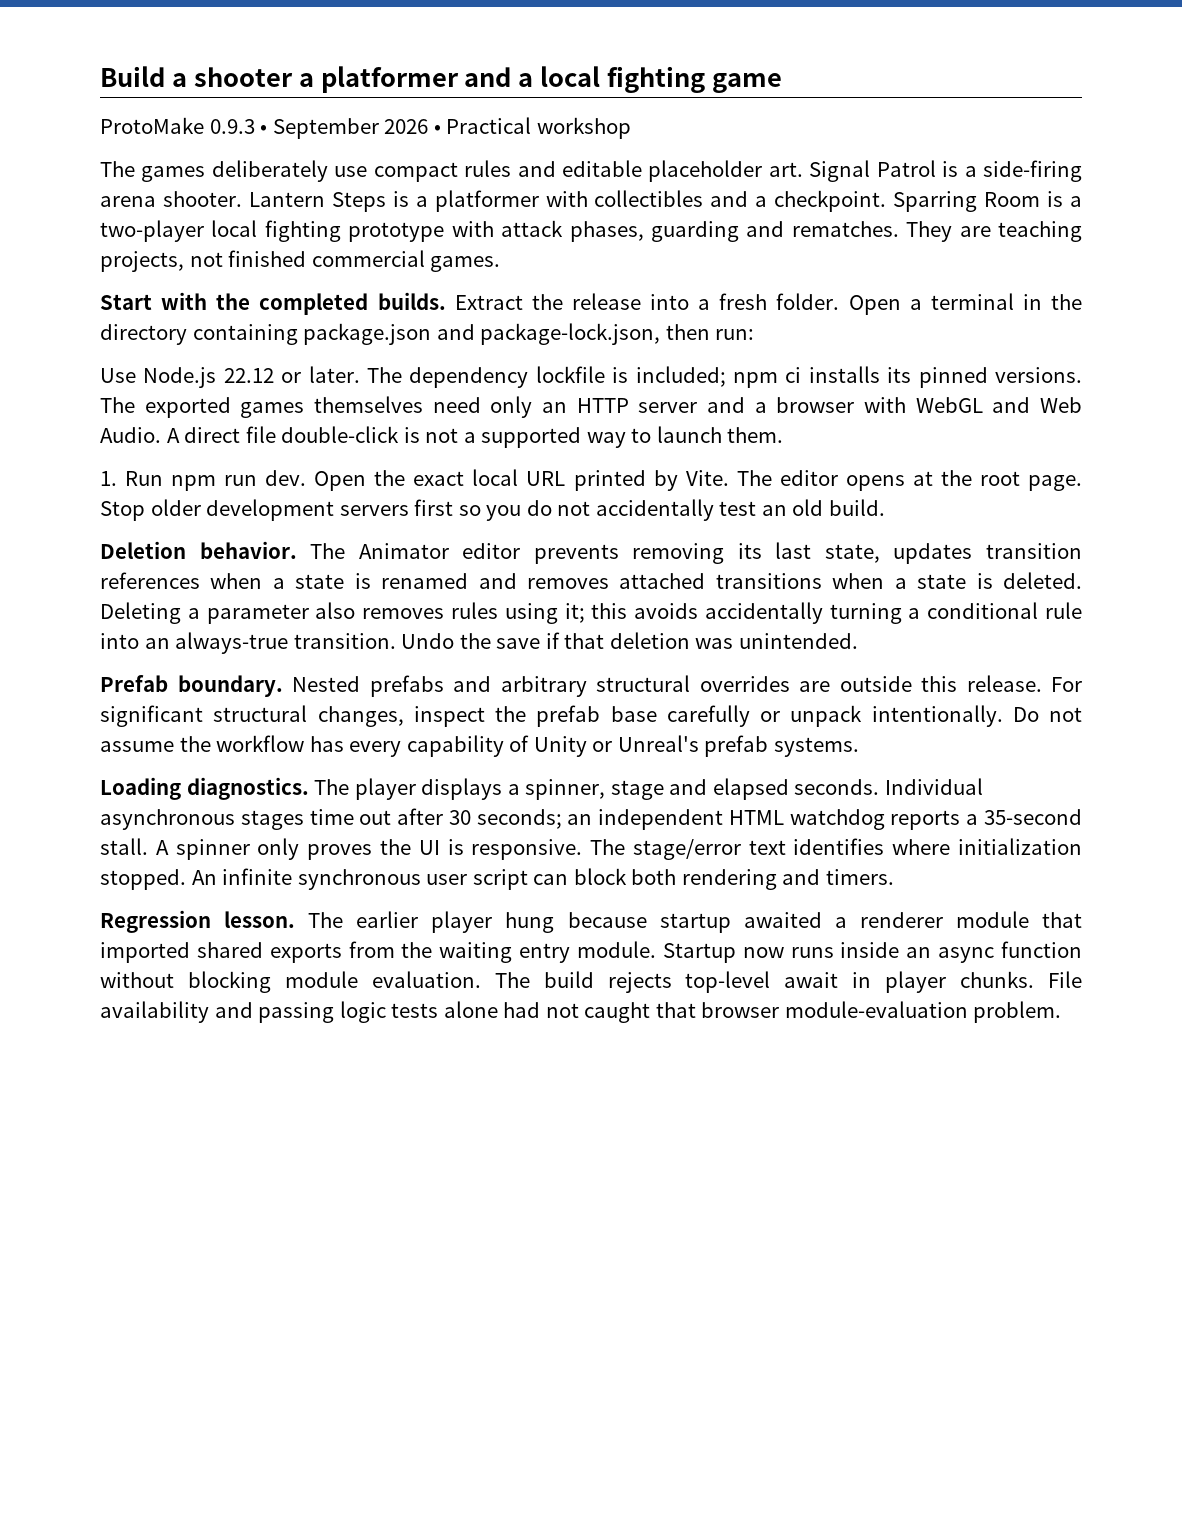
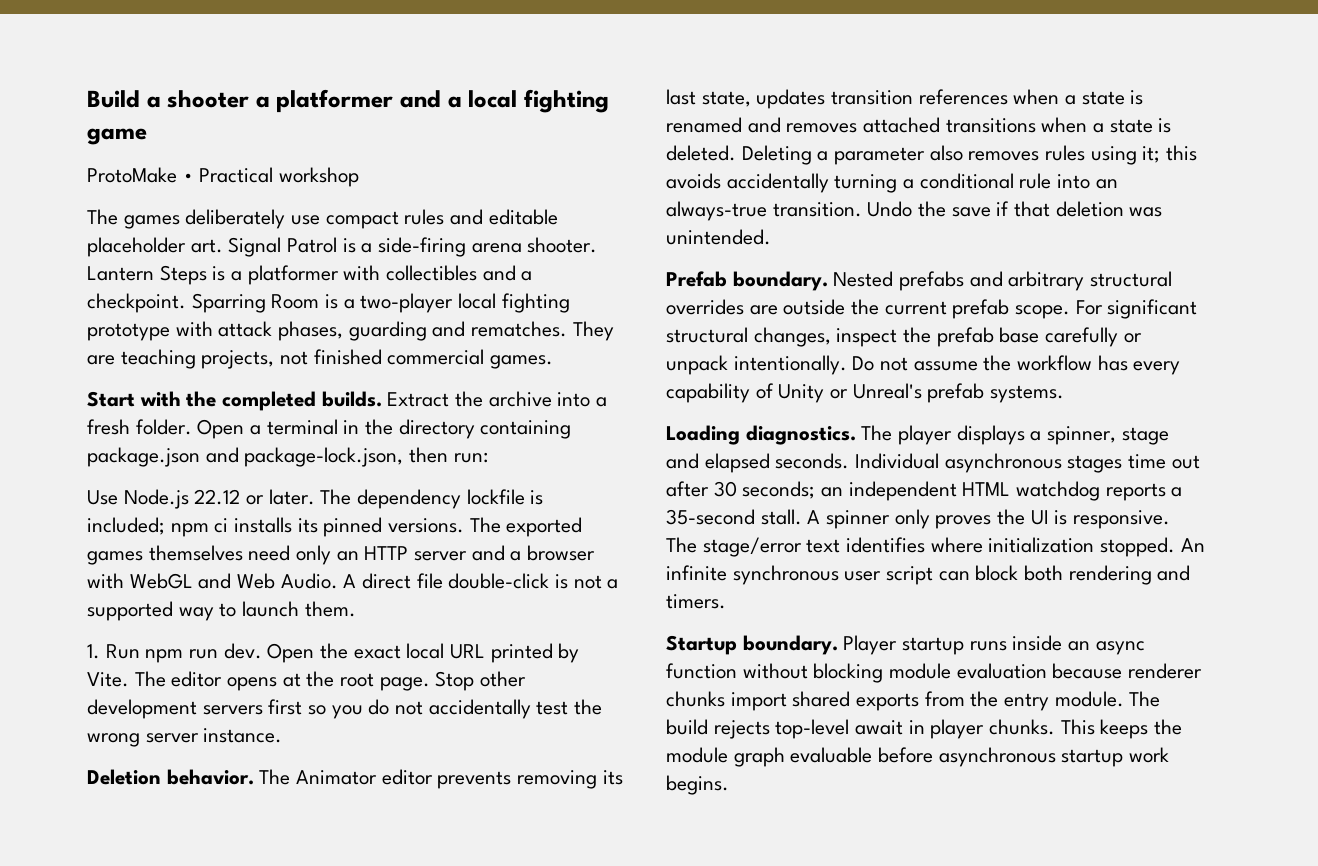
- ProtoMake 0.9.3 • September 2026 • Practical workshop
+ ProtoMake • Practical workshop
- Extract the release into a fresh folder.
+ Extract the archive into a fresh folder.
- Stop older development servers first so you do not accidentally test an old build.
+ Stop other development servers first so you do not accidentally test the wrong server instance.
- Nested prefabs and arbitrary structural overrides are outside this release.
+ Nested prefabs and arbitrary structural overrides are outside the current prefab scope.
- Regression lesson. The earlier player hung because startup awaited a renderer module that imported shared exports from the waiting entry module. Startup now runs inside an async function without blocking module evaluation.
+ Startup boundary. Player startup runs inside an async function without blocking module evaluation because renderer chunks import shared exports from the entry module.
- File availability and passing logic tests alone had not caught that browser module-evaluation problem.
+ This keeps the module graph evaluable before asynchronous startup work begins.

